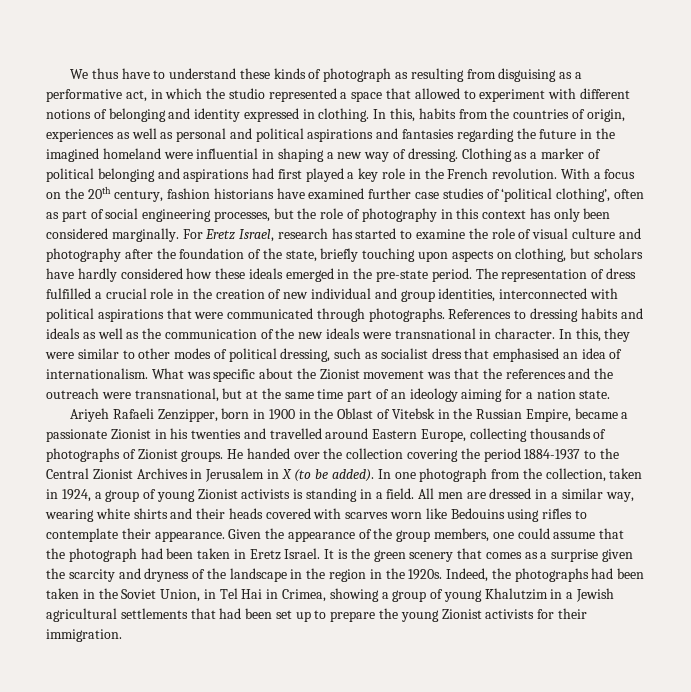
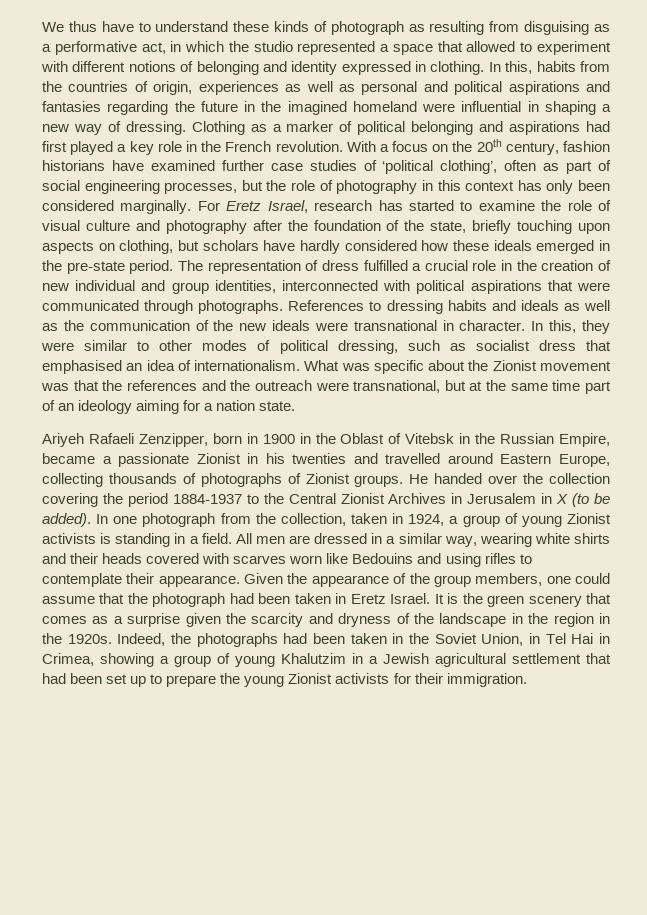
- All men are dressed in a similar way, wearing white shirts and their heads covered with scarves worn like Bedouins using rifles to contemplate their appearance.
+ All men are dressed in a similar way, wearing white shirts and their heads covered with scarves worn like Bedouins and using rifles to contemplate their appearance.
- Indeed, the photographs had been taken in the Soviet Union, in Tel Hai in Crimea, showing a group of young Khalutzim in a Jewish agricultural settlements that had been set up to prepare the young Zionist activists for their immigration.
+ Indeed, the photographs had been taken in the Soviet Union, in Tel Hai in Crimea, showing a group of young Khalutzim in a Jewish agricultural settlement that had been set up to prepare the young Zionist activists for their immigration.

